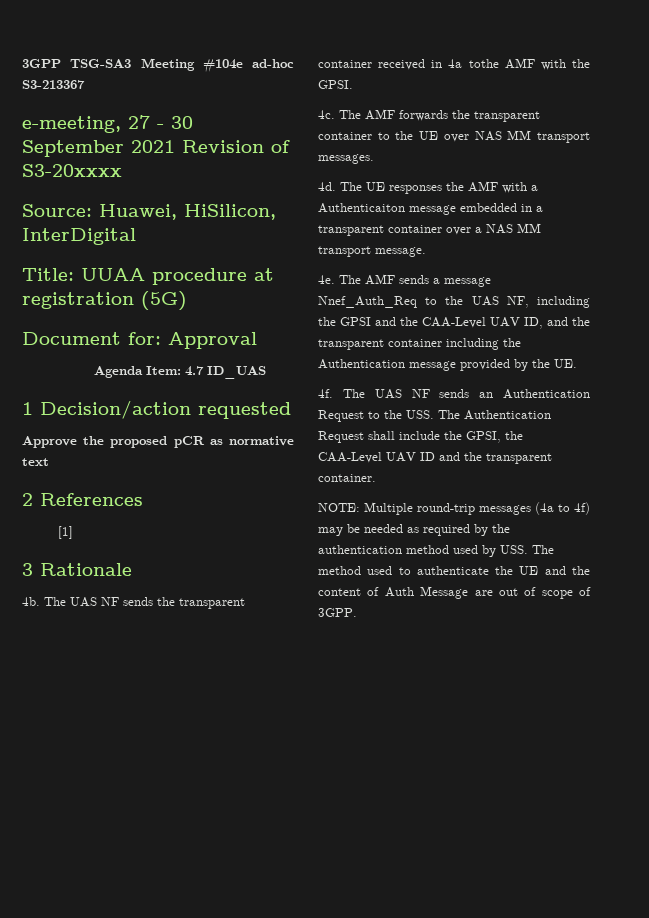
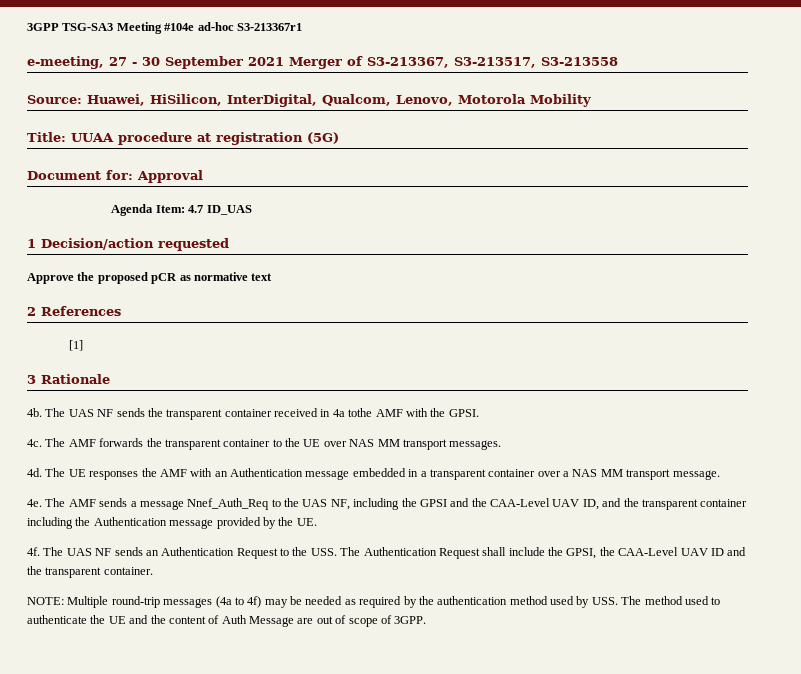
- 3GPP TSG-SA3 Meeting #104e ad-hoc S3-213367
+ 3GPP TSG-SA3 Meeting #104e ad-hoc S3-213367r1
- e-meeting, 27 - 30 September 2021 Revision of S3-20xxxx
- Source: Huawei, HiSilicon, InterDigital
+ e-meeting, 27 - 30 September 2021 Merger of S3-213367, S3-213517, S3-213558
+ Source: Huawei, HiSilicon, InterDigital, Qualcom, Lenovo, Motorola Mobility
- The UE responses the AMF with a Authenticaiton message embedded in a transparent container over a NAS MM transport message.
+ The UE responses the AMF with an Authentication message embedded in a transparent container over a NAS MM transport message.

